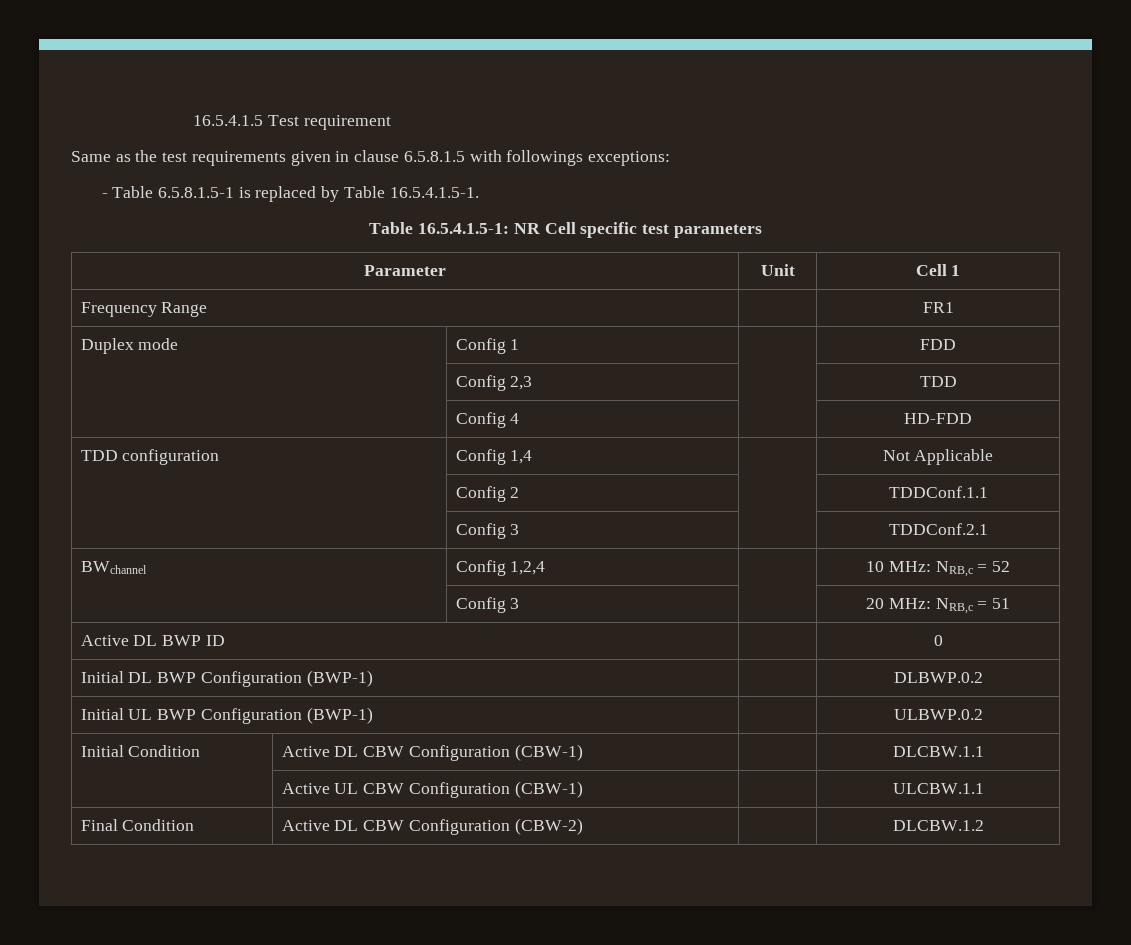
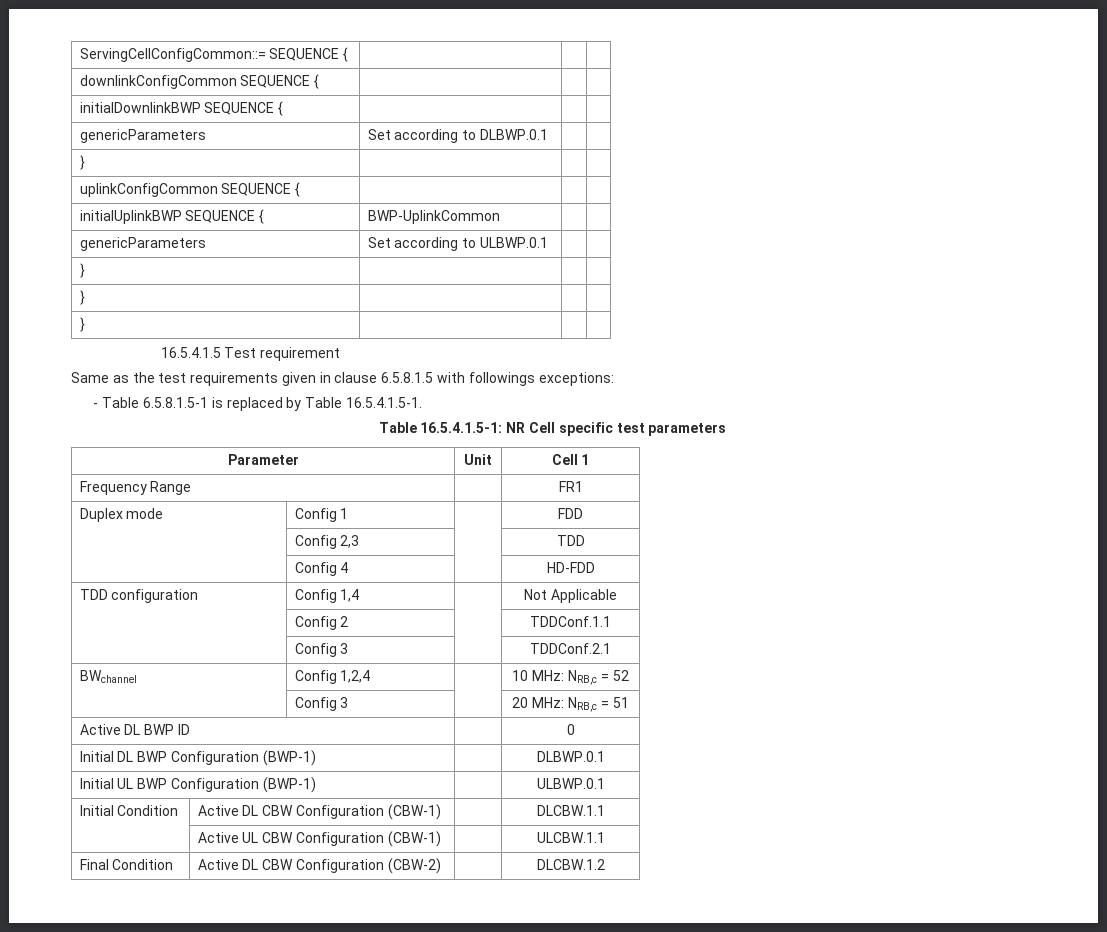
+ ServingCellConfigCommon::= SEQUENCE { | | |
+ downlinkConfigCommon SEQUENCE { | | |
+ initialDownlinkBWP SEQUENCE { | | |
+ genericParameters | Set according to DLBWP.0.1 | |
+ } | | |
+ uplinkConfigCommon SEQUENCE { | | |
+ initialUplinkBWP SEQUENCE { | BWP-UplinkCommon | |
+ genericParameters | Set according to ULBWP.0.1 | |
+ } | | |
+ } | | |
+ } | | |
- Initial DL BWP Configuration (BWP-1) | | DLBWP.0.2
+ Initial DL BWP Configuration (BWP-1) | | DLBWP.0.1
- Initial UL BWP Configuration (BWP-1) | | ULBWP.0.2
+ Initial UL BWP Configuration (BWP-1) | | ULBWP.0.1

